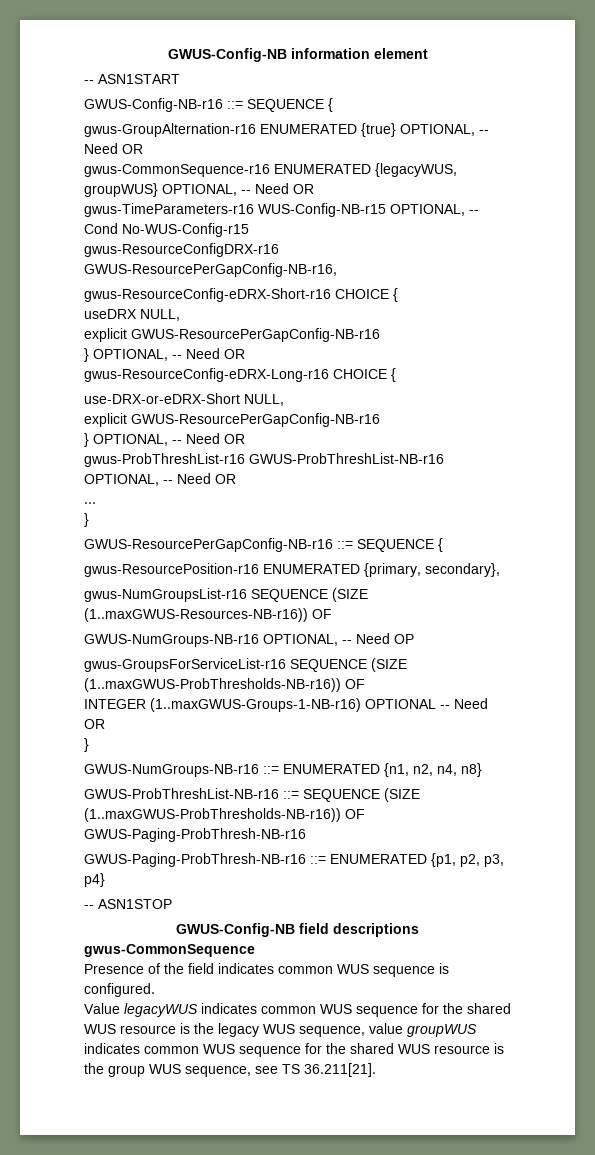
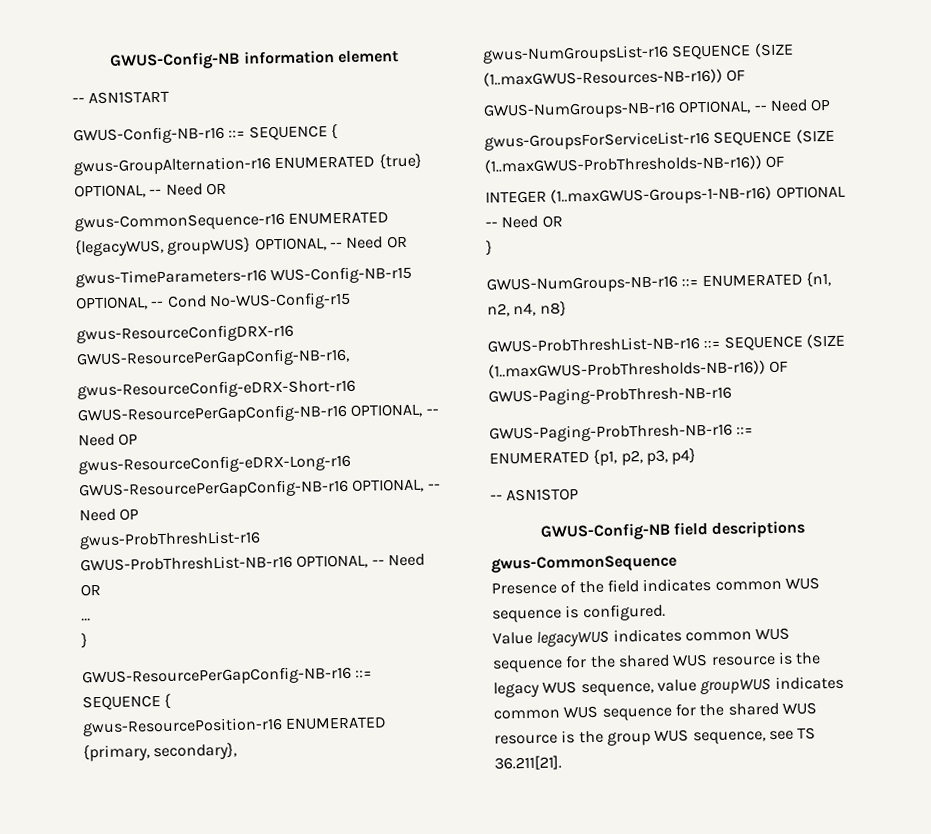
- gwus-ResourceConfig-eDRX-Short-r16 CHOICE {
- useDRX NULL,
- explicit GWUS-ResourcePerGapConfig-NB-r16
- } OPTIONAL, -- Need OR
+ gwus-ResourceConfig-eDRX-Short-r16 GWUS-ResourcePerGapConfig-NB-r16 OPTIONAL, -- Need OP
- gwus-ResourceConfig-eDRX-Long-r16 CHOICE {
- use-DRX-or-eDRX-Short NULL,
- explicit GWUS-ResourcePerGapConfig-NB-r16
- } OPTIONAL, -- Need OR
+ gwus-ResourceConfig-eDRX-Long-r16 GWUS-ResourcePerGapConfig-NB-r16 OPTIONAL, -- Need OP

